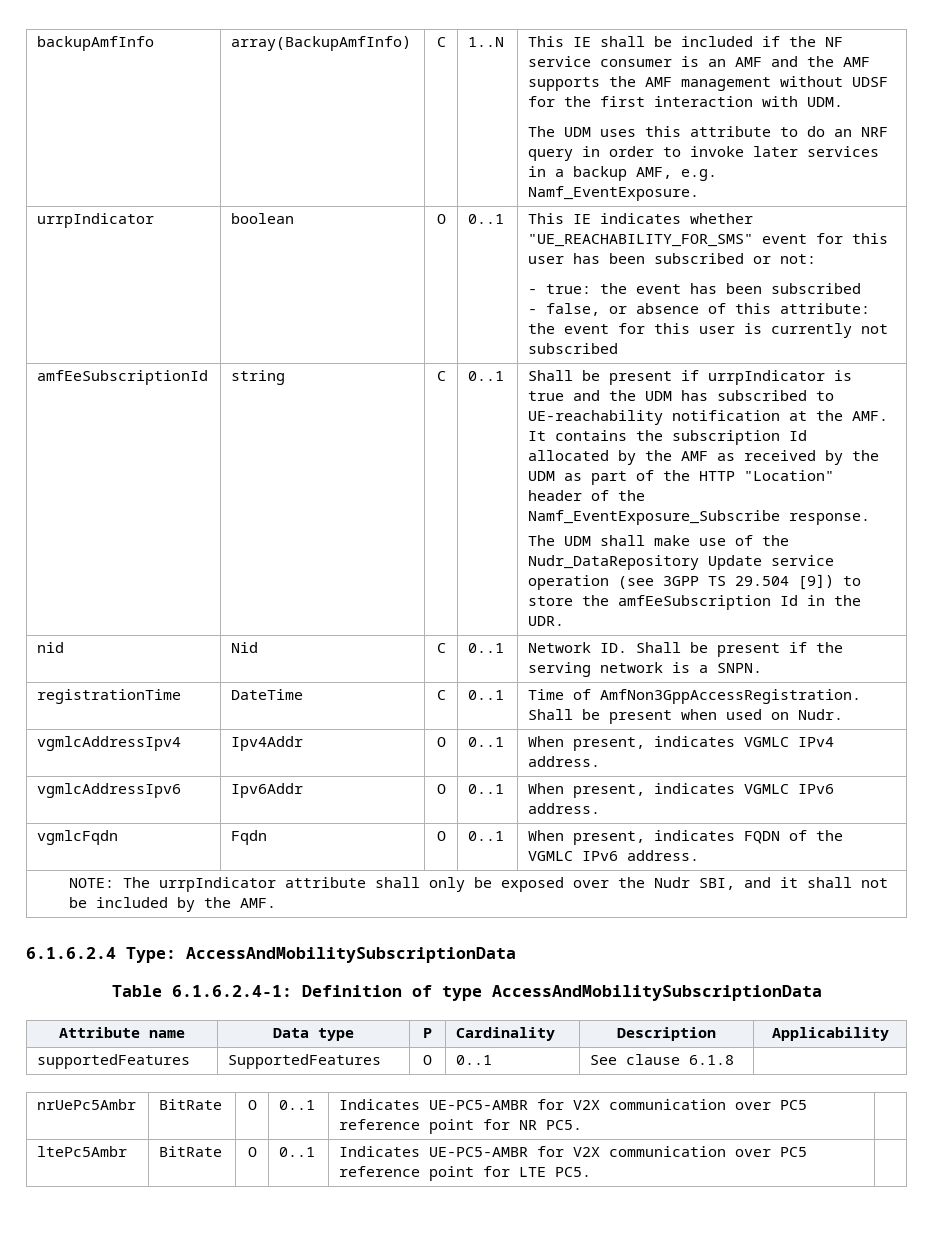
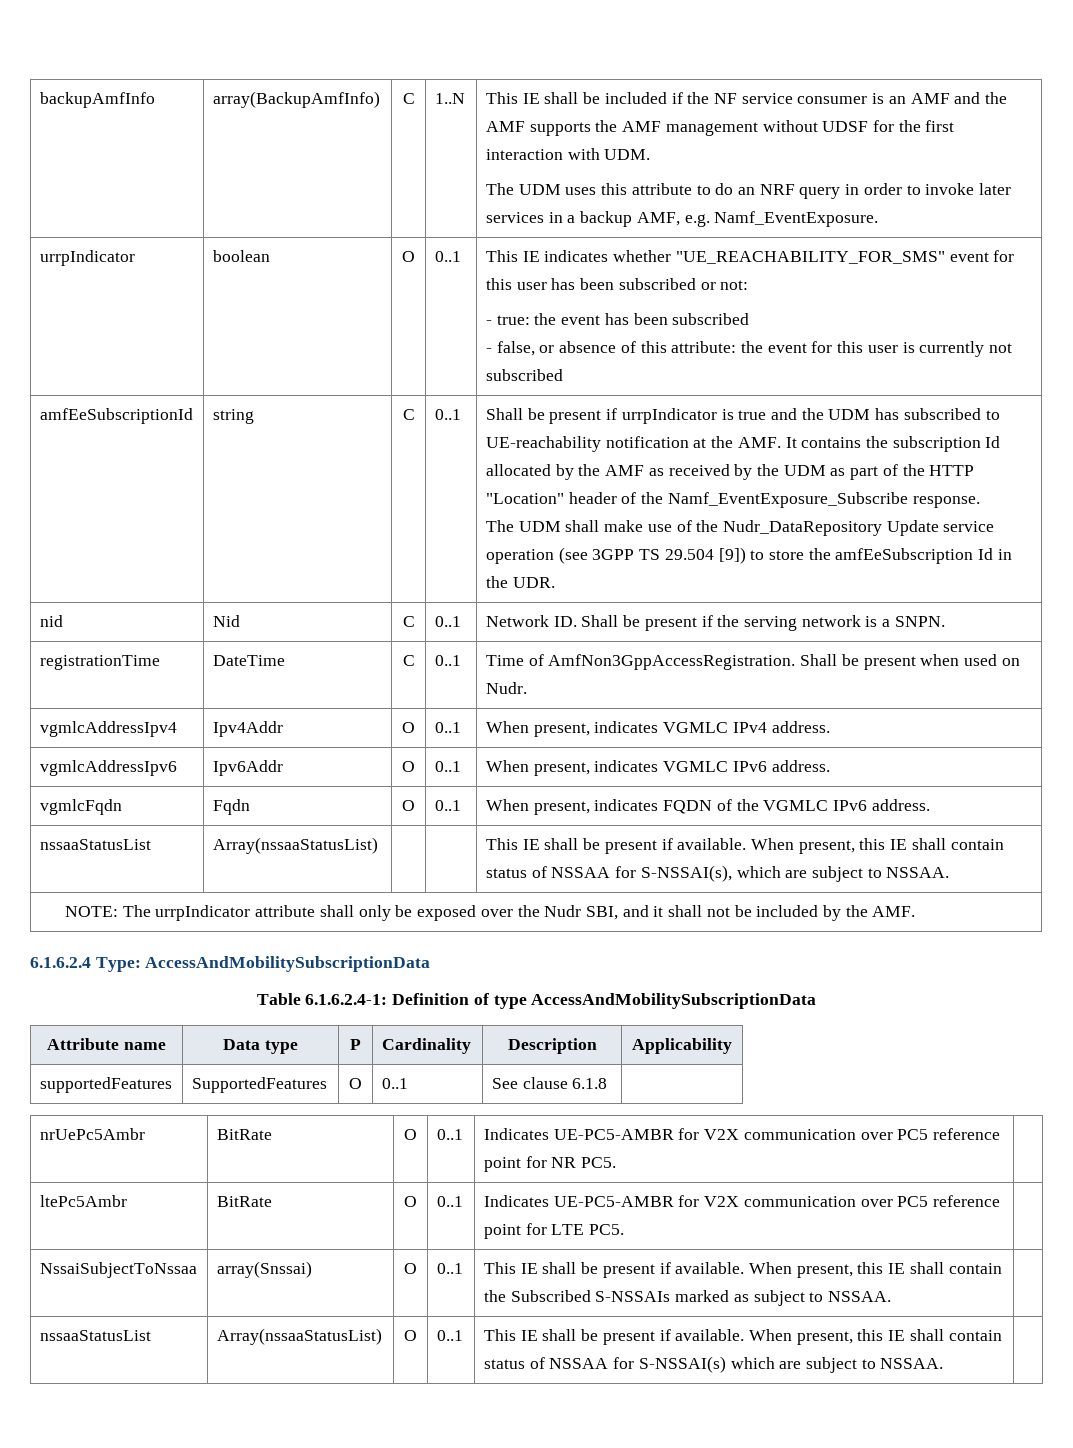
+ nssaaStatusList | Array(nssaaStatusList) | | | This IE shall be present if available. When present, this IE shall contain status of NSSAA for S-NSSAI(s), which are subject to NSSAA.
+ NssaiSubjectToNssaa | array(Snssai) | O | 0..1 | This IE shall be present if available. When present, this IE shall contain the Subscribed S-NSSAIs marked as subject to NSSAA. |
+ nssaaStatusList | Array(nssaaStatusList) | O | 0..1 | This IE shall be present if available. When present, this IE shall contain status of NSSAA for S-NSSAI(s) which are subject to NSSAA. |

